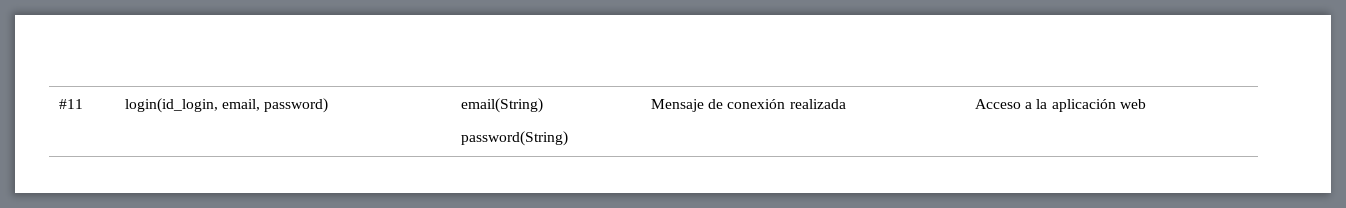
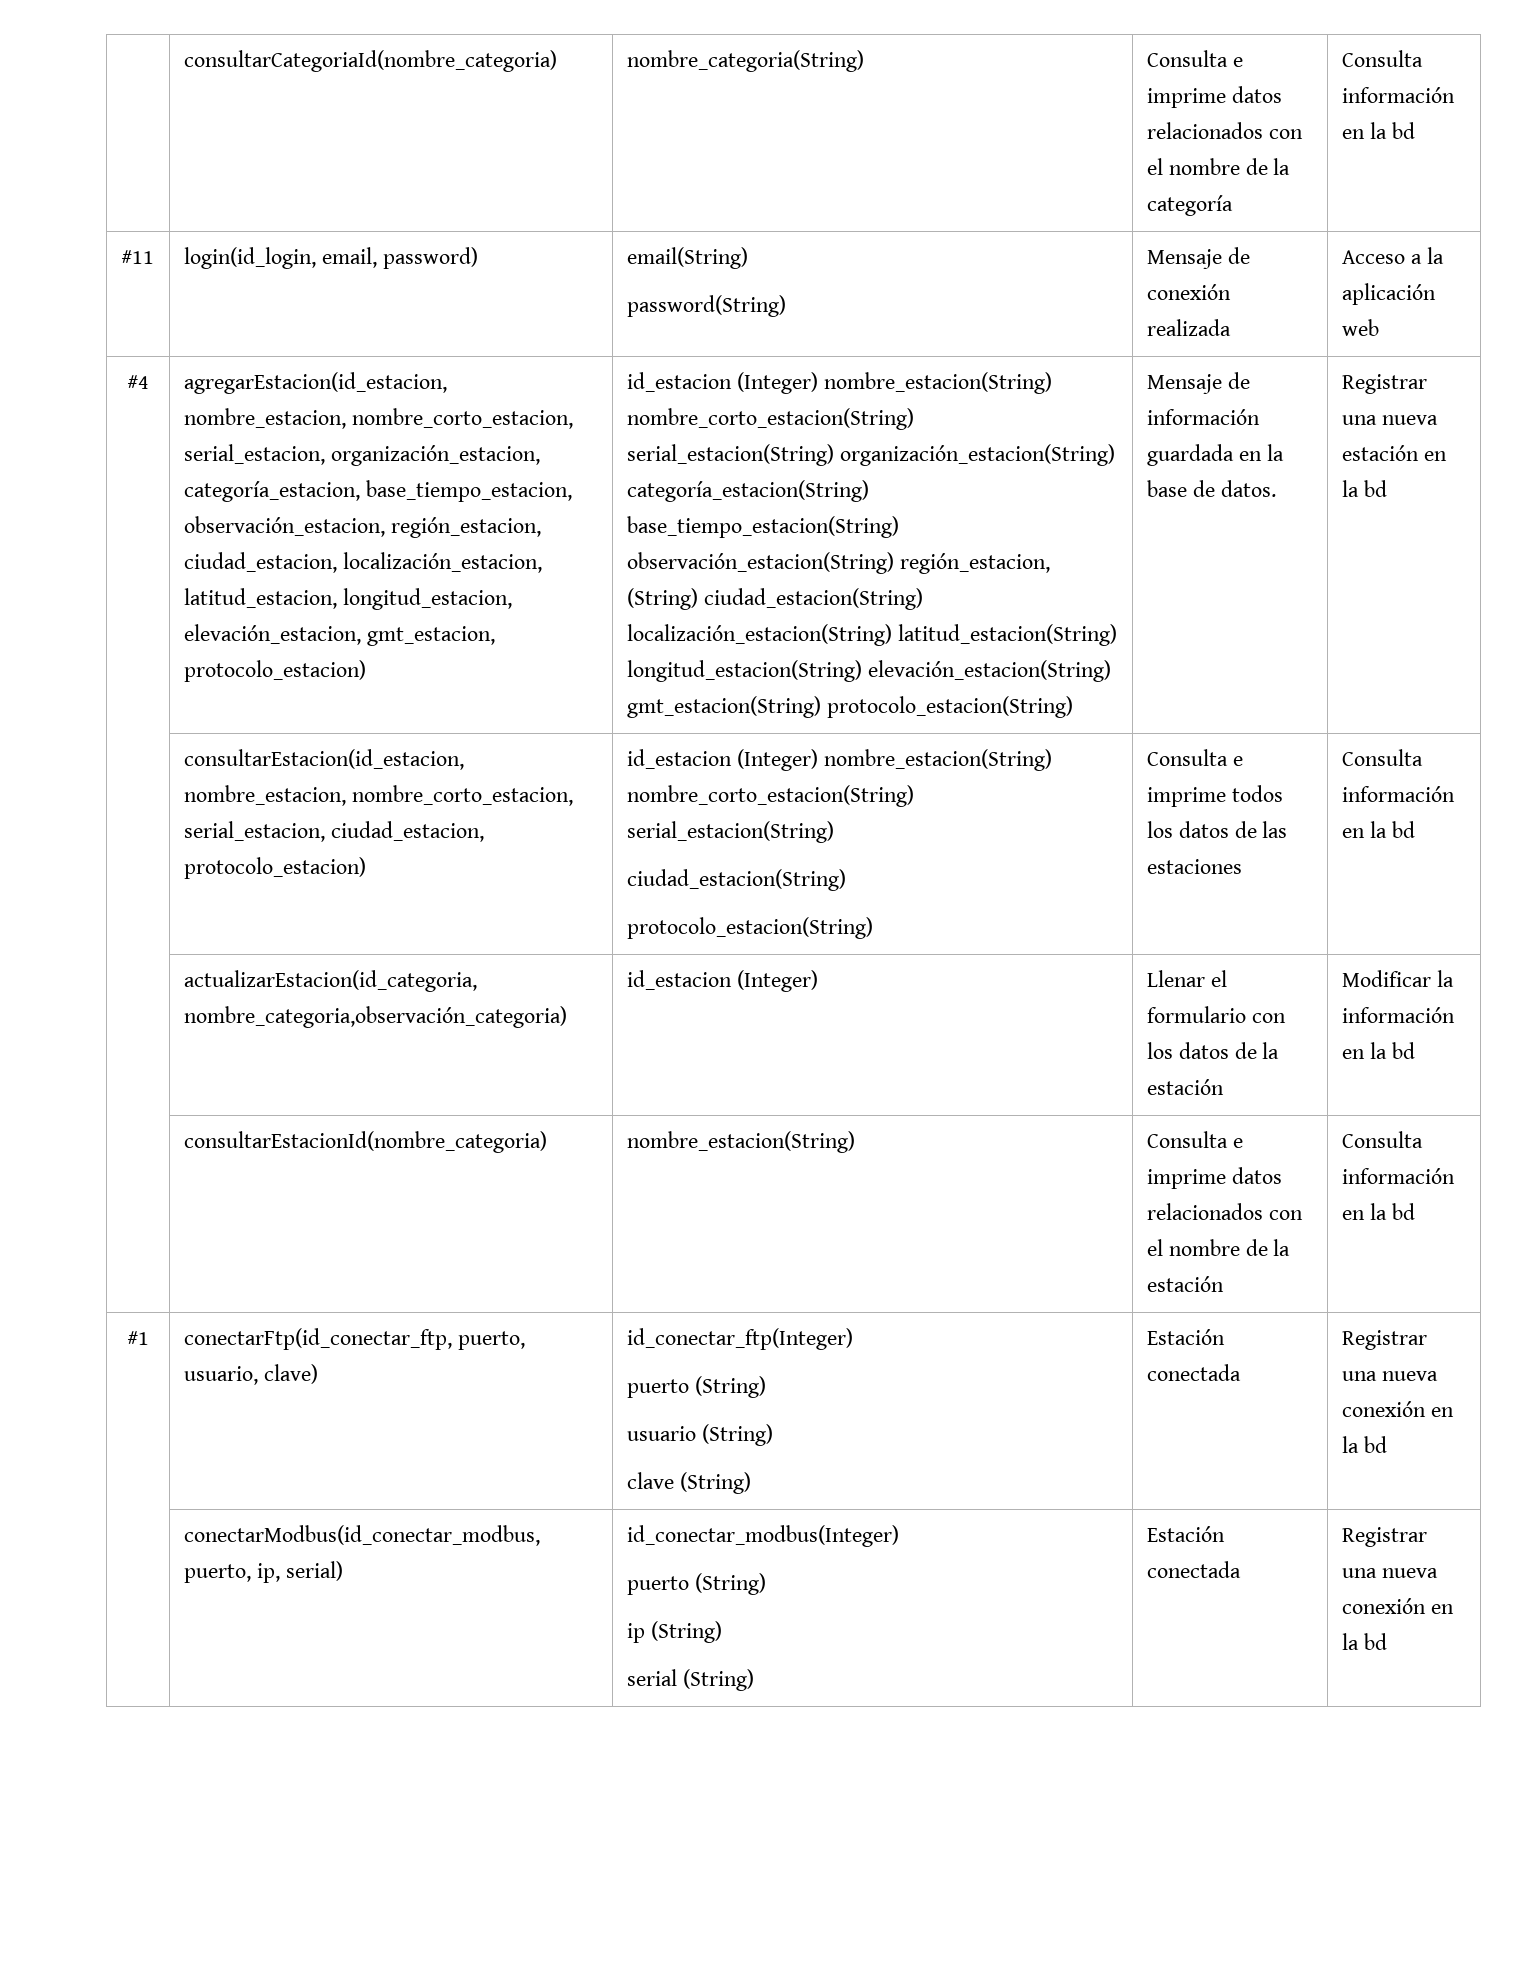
+ | consultarCategoriaId(nombre_categoria) | nombre_categoria(String) | Consulta e imprime datos relacionados con el nombre de la categoría | Consulta información en la bd
+ #4 | agregarEstacion(id_estacion, nombre_estacion, nombre_corto_estacion, serial_estacion, organización_estacion, categoría_estacion, base_tiempo_estacion, observación_estacion, región_estacion, ciudad_estacion, localización_estacion, latitud_estacion, longitud_estacion, elevación_estacion, gmt_estacion, protocolo_estacion) | id_estacion (Integer) nombre_estacion(String) nombre_corto_estacion(String) serial_estacion(String) organización_estacion(String) categoría_estacion(String) base_tiempo_estacion(String) observación_estacion(String) región_estacion, (String) ciudad_estacion(String) localización_estacion(String) latitud_estacion(String) longitud_estacion(String) elevación_estacion(String) gmt_estacion(String) protocolo_estacion(String) | Mensaje de información guardada en la base de datos. | Registrar una nueva estación en la bd
+ | consultarEstacion(id_estacion, nombre_estacion, nombre_corto_estacion, serial_estacion, ciudad_estacion, protocolo_estacion) | id_estacion (Integer) nombre_estacion(String) nombre_corto_estacion(String) serial_estacion(String)
+ ciudad_estacion(String)
+ protocolo_estacion(String) | Consulta e imprime todos los datos de las estaciones | Consulta información en la bd
+ | actualizarEstacion(id_categoria, nombre_categoria,observación_categoria) | id_estacion (Integer) | Llenar el formulario con los datos de la estación | Modificar la información en la bd
+ | consultarEstacionId(nombre_categoria) | nombre_estacion(String) | Consulta e imprime datos relacionados con el nombre de la estación | Consulta información en la bd
+ #1 | conectarFtp(id_conectar_ftp, puerto, usuario, clave) | id_conectar_ftp(Integer)
+ puerto (String)
+ usuario (String)
+ clave (String) | Estación conectada | Registrar una nueva conexión en la bd
+ | conectarModbus(id_conectar_modbus, puerto, ip, serial) | id_conectar_modbus(Integer)
+ puerto (String)
+ ip (String)
+ serial (String) | Estación conectada | Registrar una nueva conexión en la bd

